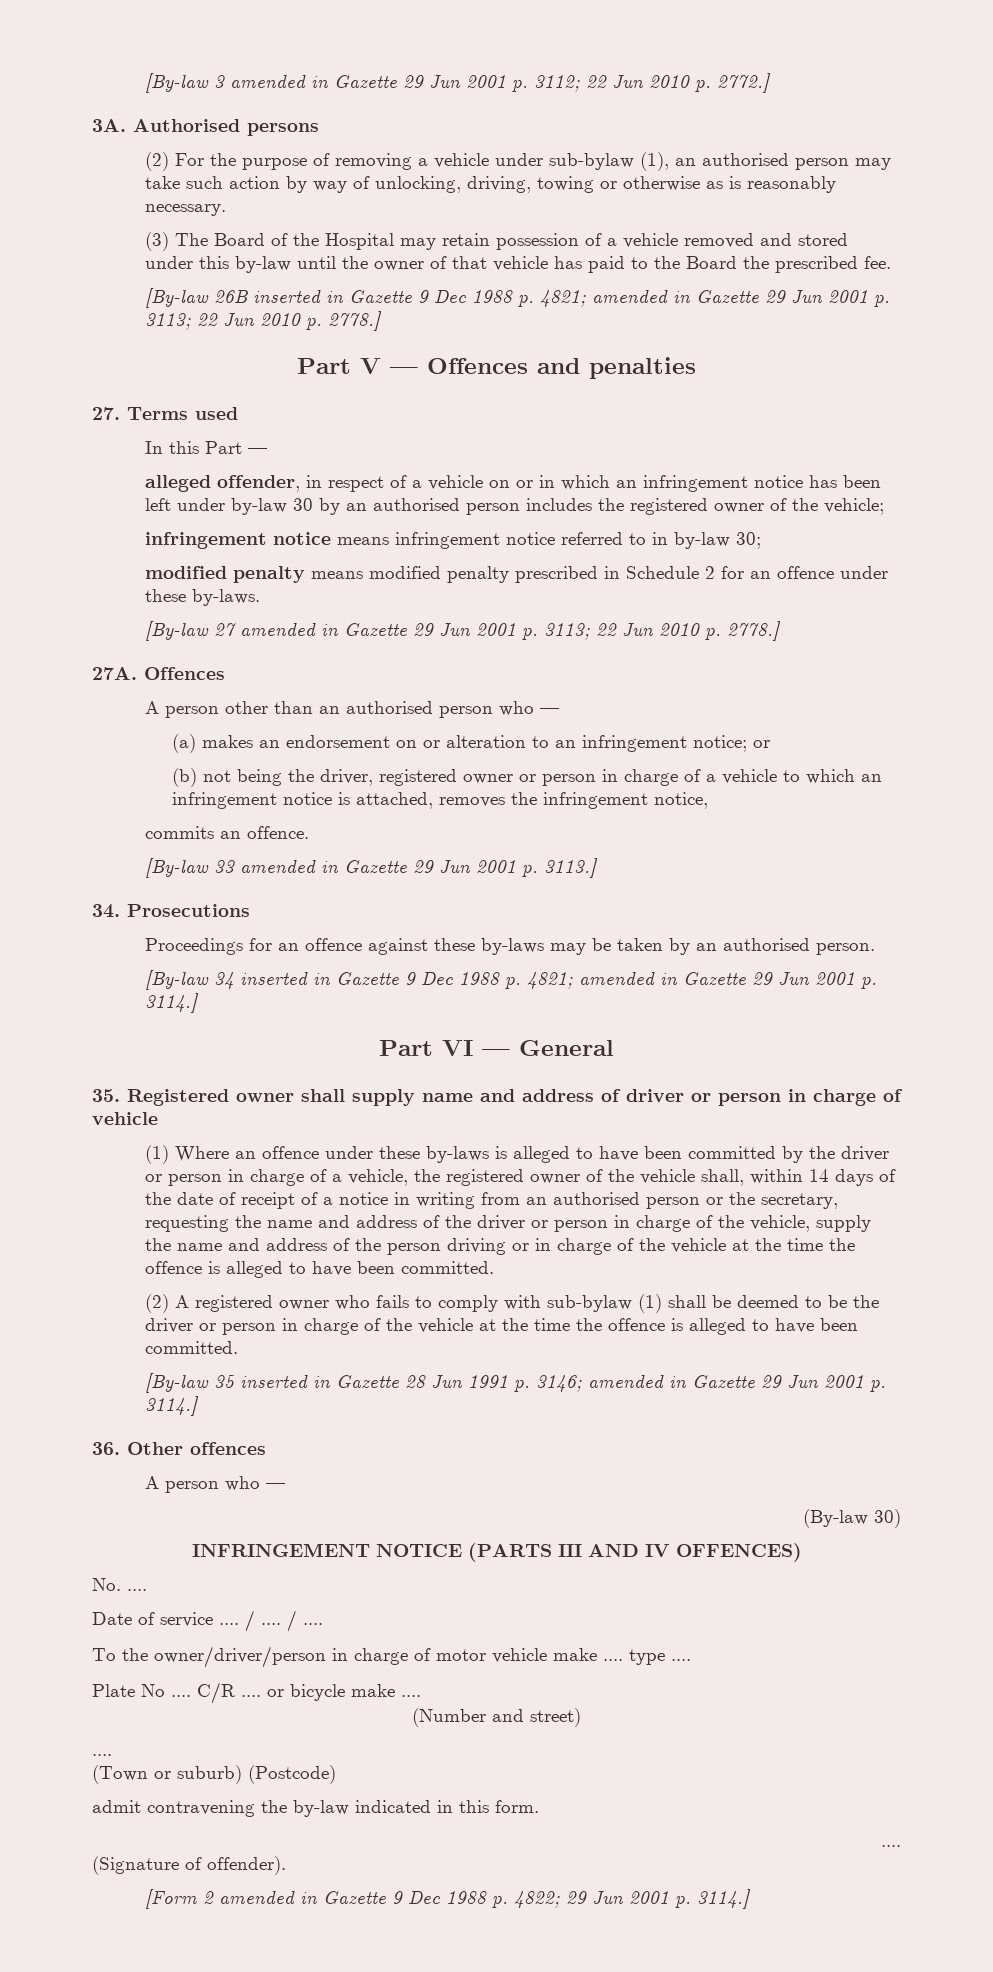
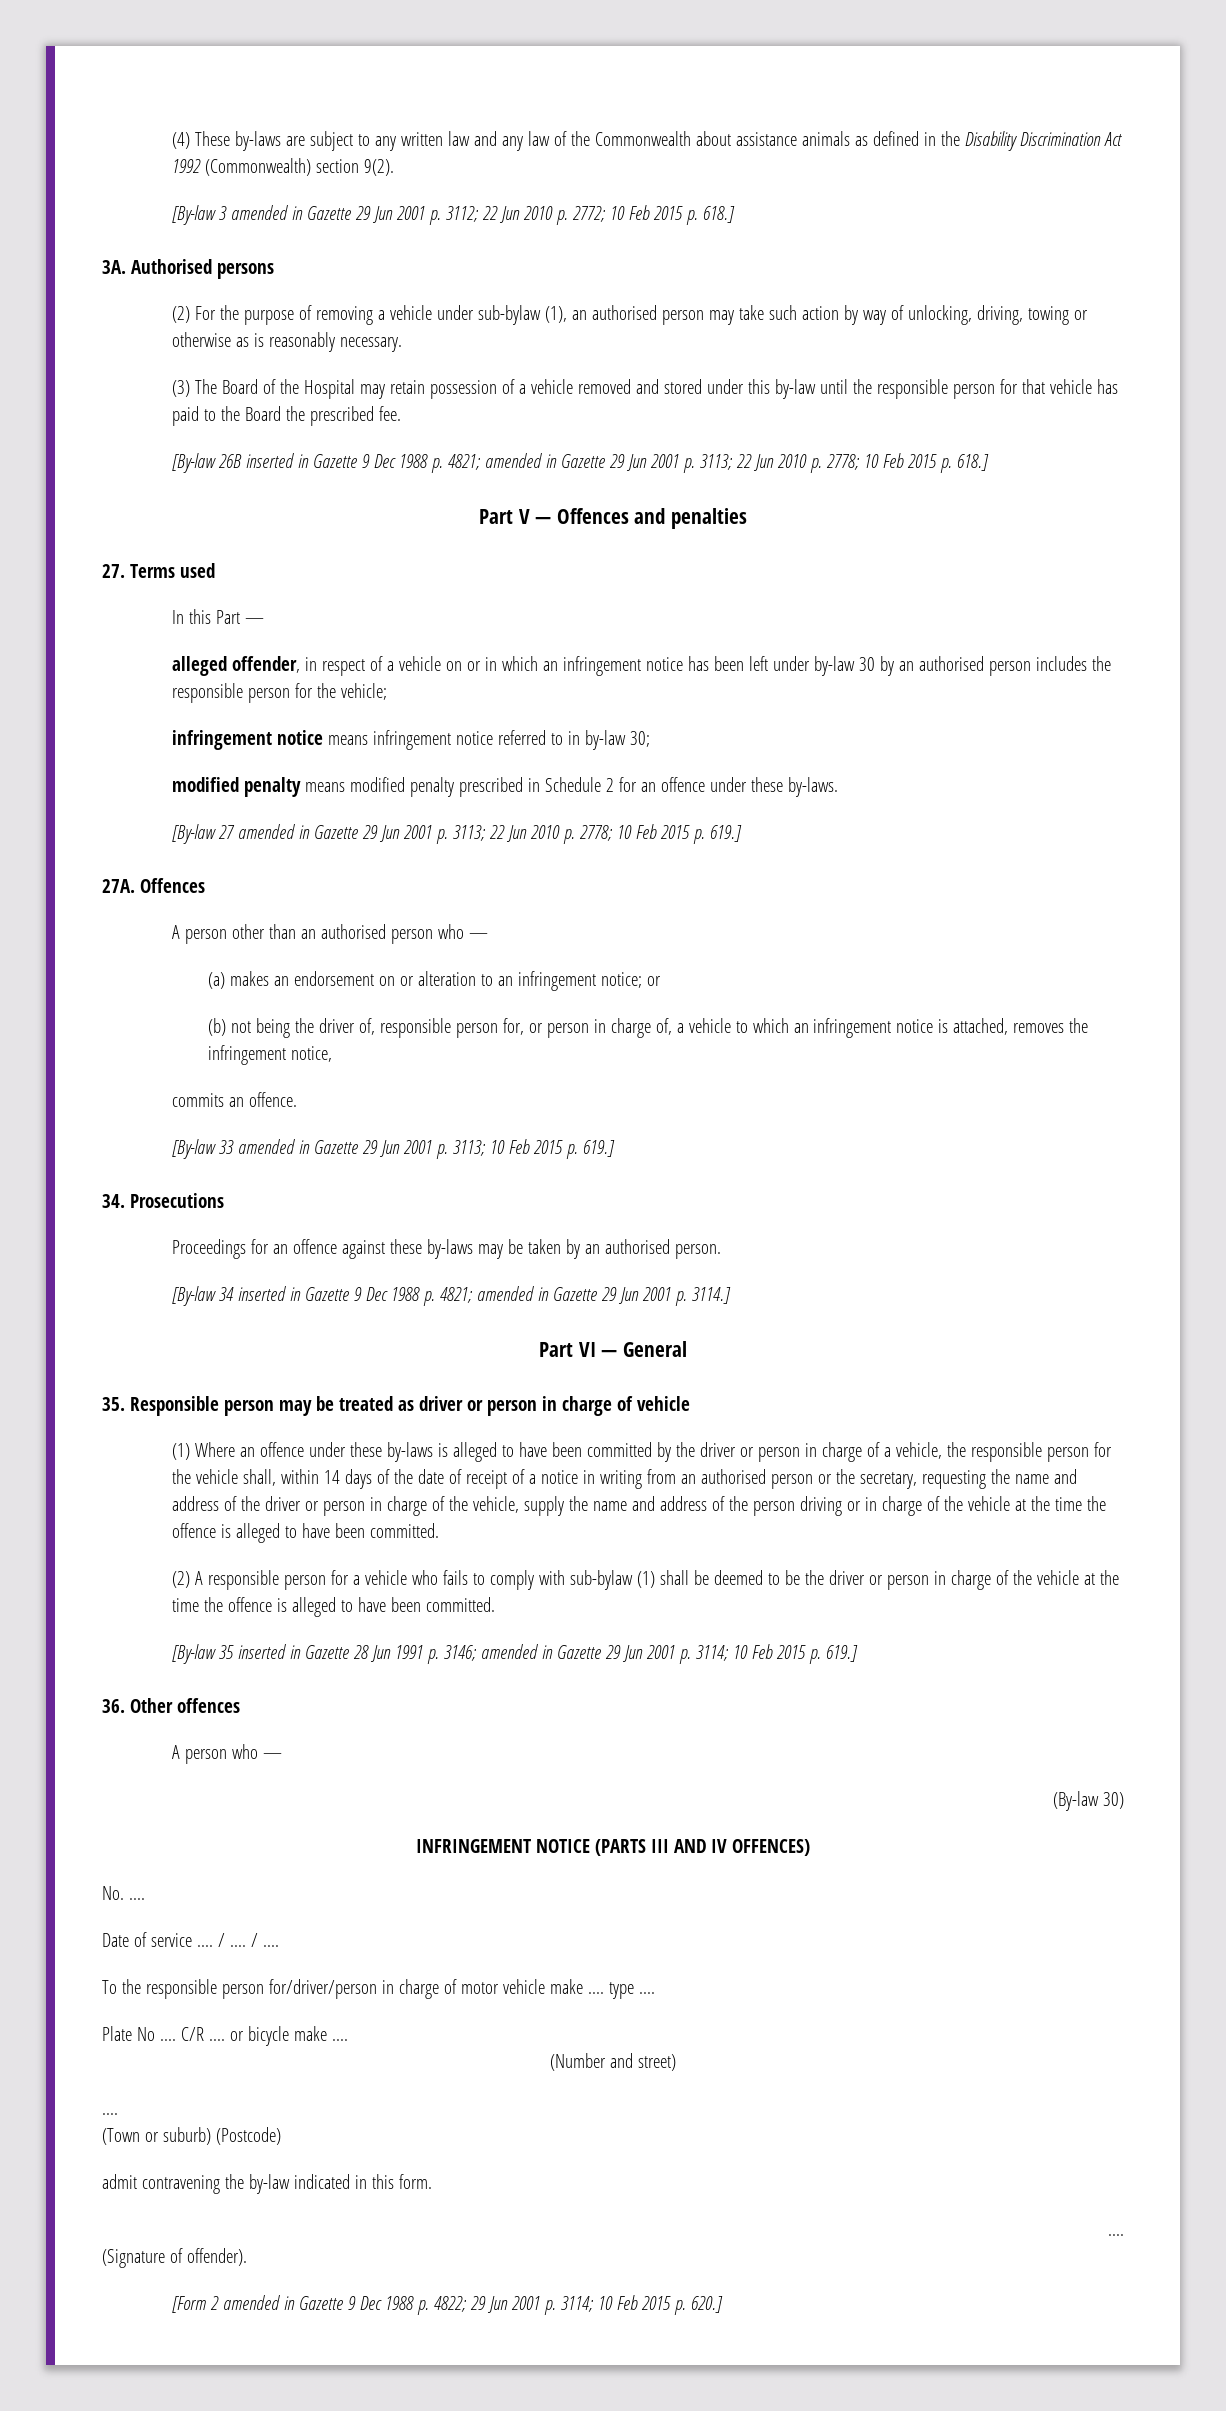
+ (4) These by-laws are subject to any written law and any law of the Commonwealth about assistance animals as defined in the Disability Discrimination Act 1992 (Commonwealth) section 9(2).
- [By-law 3 amended in Gazette 29 Jun 2001 p. 3112; 22 Jun 2010 p. 2772.]
+ [By-law 3 amended in Gazette 29 Jun 2001 p. 3112; 22 Jun 2010 p. 2772; 10 Feb 2015 p. 618.]
- (3) The Board of the Hospital may retain possession of a vehicle removed and stored under this by-law until the owner of that vehicle has paid to the Board the prescribed fee.
+ (3) The Board of the Hospital may retain possession of a vehicle removed and stored under this by-law until the responsible person for that vehicle has paid to the Board the prescribed fee.
- [By-law 26B inserted in Gazette 9 Dec 1988 p. 4821; amended in Gazette 29 Jun 2001 p. 3113; 22 Jun 2010 p. 2778.]
+ [By-law 26B inserted in Gazette 9 Dec 1988 p. 4821; amended in Gazette 29 Jun 2001 p. 3113; 22 Jun 2010 p. 2778; 10 Feb 2015 p. 618.]
- alleged offender, in respect of a vehicle on or in which an infringement notice has been left under by-law 30 by an authorised person includes the registered owner of the vehicle;
+ alleged offender, in respect of a vehicle on or in which an infringement notice has been left under by-law 30 by an authorised person includes the responsible person for the vehicle;
- [By-law 27 amended in Gazette 29 Jun 2001 p. 3113; 22 Jun 2010 p. 2778.]
+ [By-law 27 amended in Gazette 29 Jun 2001 p. 3113; 22 Jun 2010 p. 2778; 10 Feb 2015 p. 619.]
- (b) not being the driver, registered owner or person in charge of a vehicle to which an infringement notice is attached, removes the infringement notice,
+ (b) not being the driver of, responsible person for, or person in charge of, a vehicle to which an infringement notice is attached, removes the infringement notice,
- [By-law 33 amended in Gazette 29 Jun 2001 p. 3113.]
+ [By-law 33 amended in Gazette 29 Jun 2001 p. 3113; 10 Feb 2015 p. 619.]
- 35. Registered owner shall supply name and address of driver or person in charge of vehicle
+ 35. Responsible person may be treated as driver or person in charge of vehicle
- (1) Where an offence under these by-laws is alleged to have been committed by the driver or person in charge of a vehicle, the registered owner of the vehicle shall, within 14 days of the date of receipt of a notice in writing from an authorised person or the secretary, requesting the name and address of the driver or person in charge of the vehicle, supply the name and address of the person driving or in charge of the vehicle at the time the offence is alleged to have been committed.
+ (1) Where an offence under these by-laws is alleged to have been committed by the driver or person in charge of a vehicle, the responsible person for the vehicle shall, within 14 days of the date of receipt of a notice in writing from an authorised person or the secretary, requesting the name and address of the driver or person in charge of the vehicle, supply the name and address of the person driving or in charge of the vehicle at the time the offence is alleged to have been committed.
- (2) A registered owner who fails to comply with sub-bylaw (1) shall be deemed to be the driver or person in charge of the vehicle at the time the offence is alleged to have been committed.
+ (2) A responsible person for a vehicle who fails to comply with sub-bylaw (1) shall be deemed to be the driver or person in charge of the vehicle at the time the offence is alleged to have been committed.
- [By-law 35 inserted in Gazette 28 Jun 1991 p. 3146; amended in Gazette 29 Jun 2001 p. 3114.]
+ [By-law 35 inserted in Gazette 28 Jun 1991 p. 3146; amended in Gazette 29 Jun 2001 p. 3114; 10 Feb 2015 p. 619.]
- To the owner/driver/person in charge of motor vehicle make .... type ....
+ To the responsible person for/driver/person in charge of motor vehicle make .... type ....
- [Form 2 amended in Gazette 9 Dec 1988 p. 4822; 29 Jun 2001 p. 3114.]
+ [Form 2 amended in Gazette 9 Dec 1988 p. 4822; 29 Jun 2001 p. 3114; 10 Feb 2015 p. 620.]

